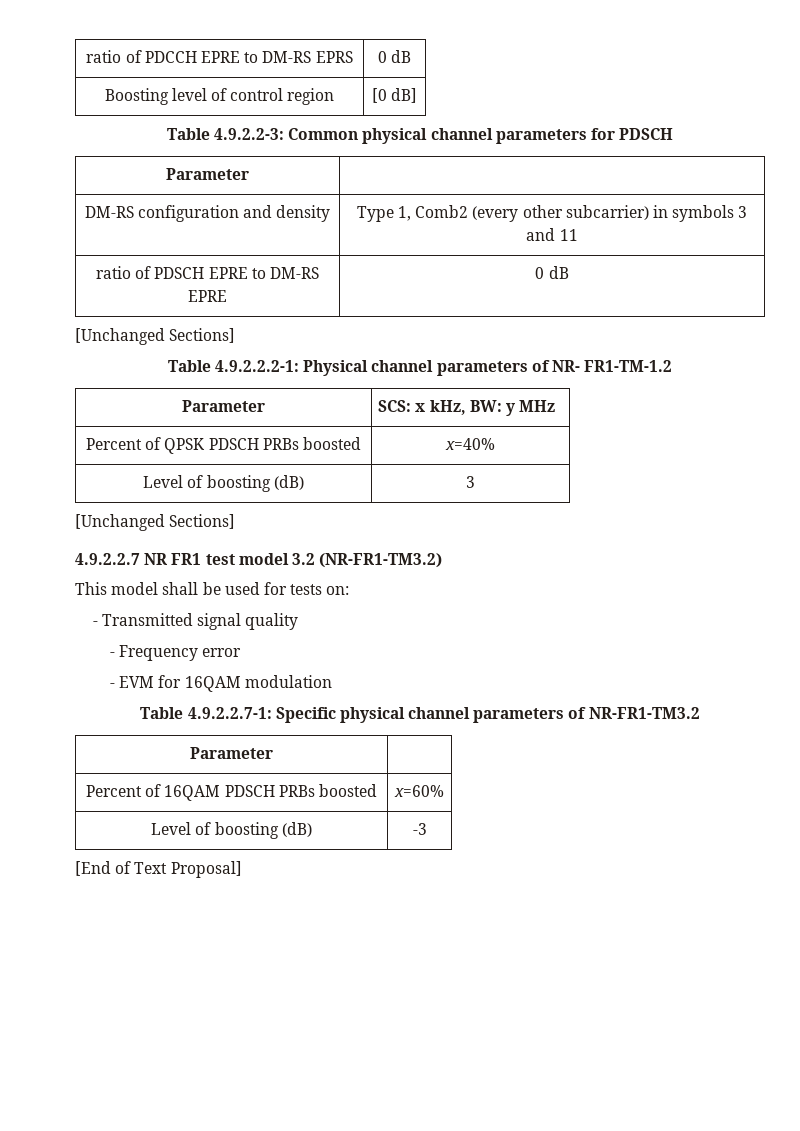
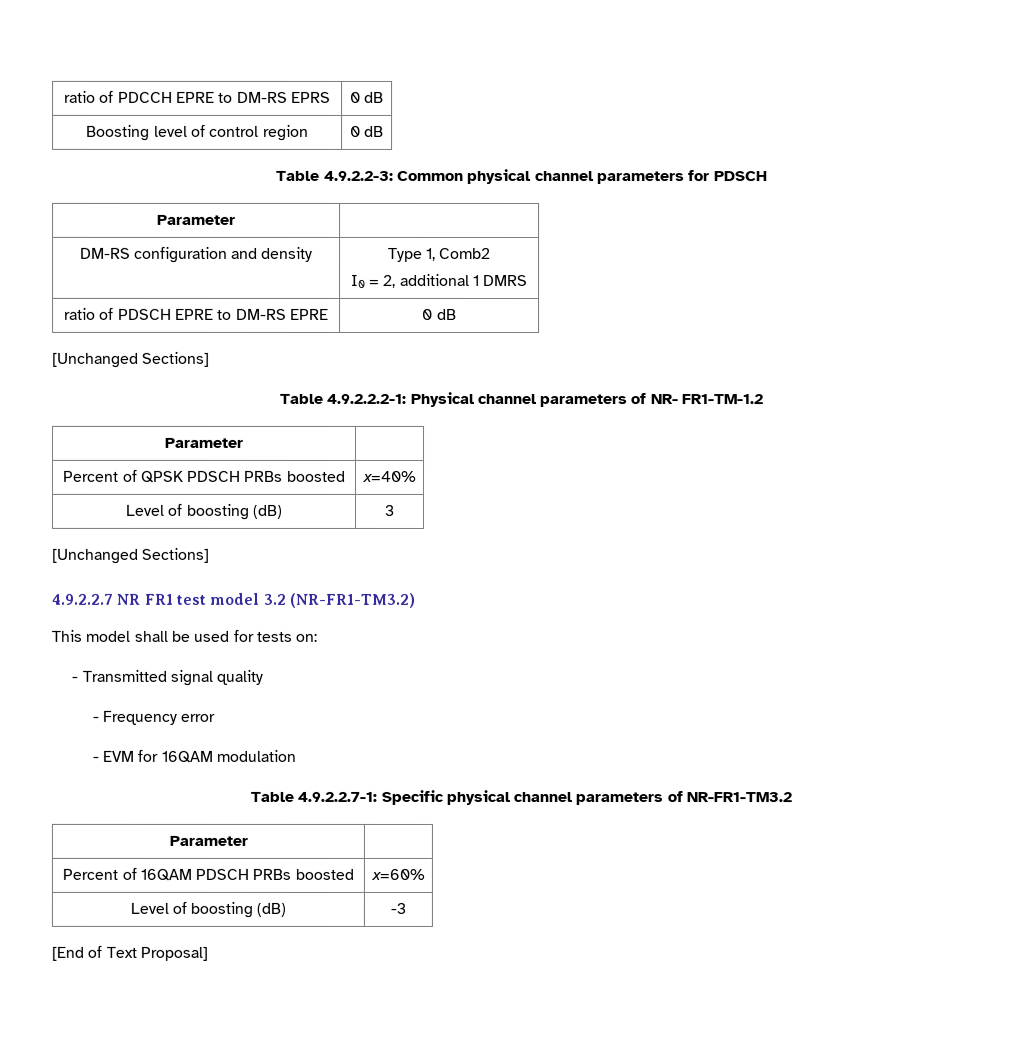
- Boosting level of control region | [0 dB]
+ Boosting level of control region | 0 dB
- DM-RS configuration and density | Type 1, Comb2 (every other subcarrier) in symbols 3 and 11
+ DM-RS configuration and density | Type 1, Comb2
+ I0 = 2, additional 1 DMRS
  Table 4.9.2.2.2-1: Physical channel parameters of NR- FR1-TM-1.2
- Parameter | SCS: x kHz, BW: y MHz
+ Parameter |

